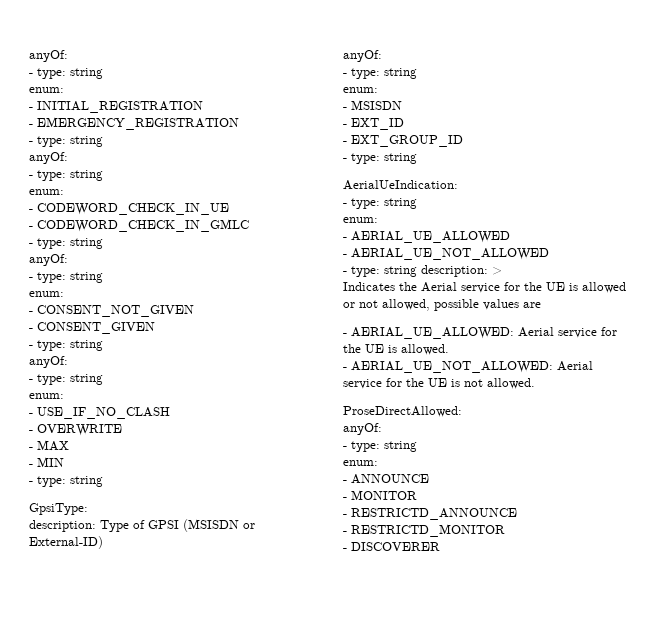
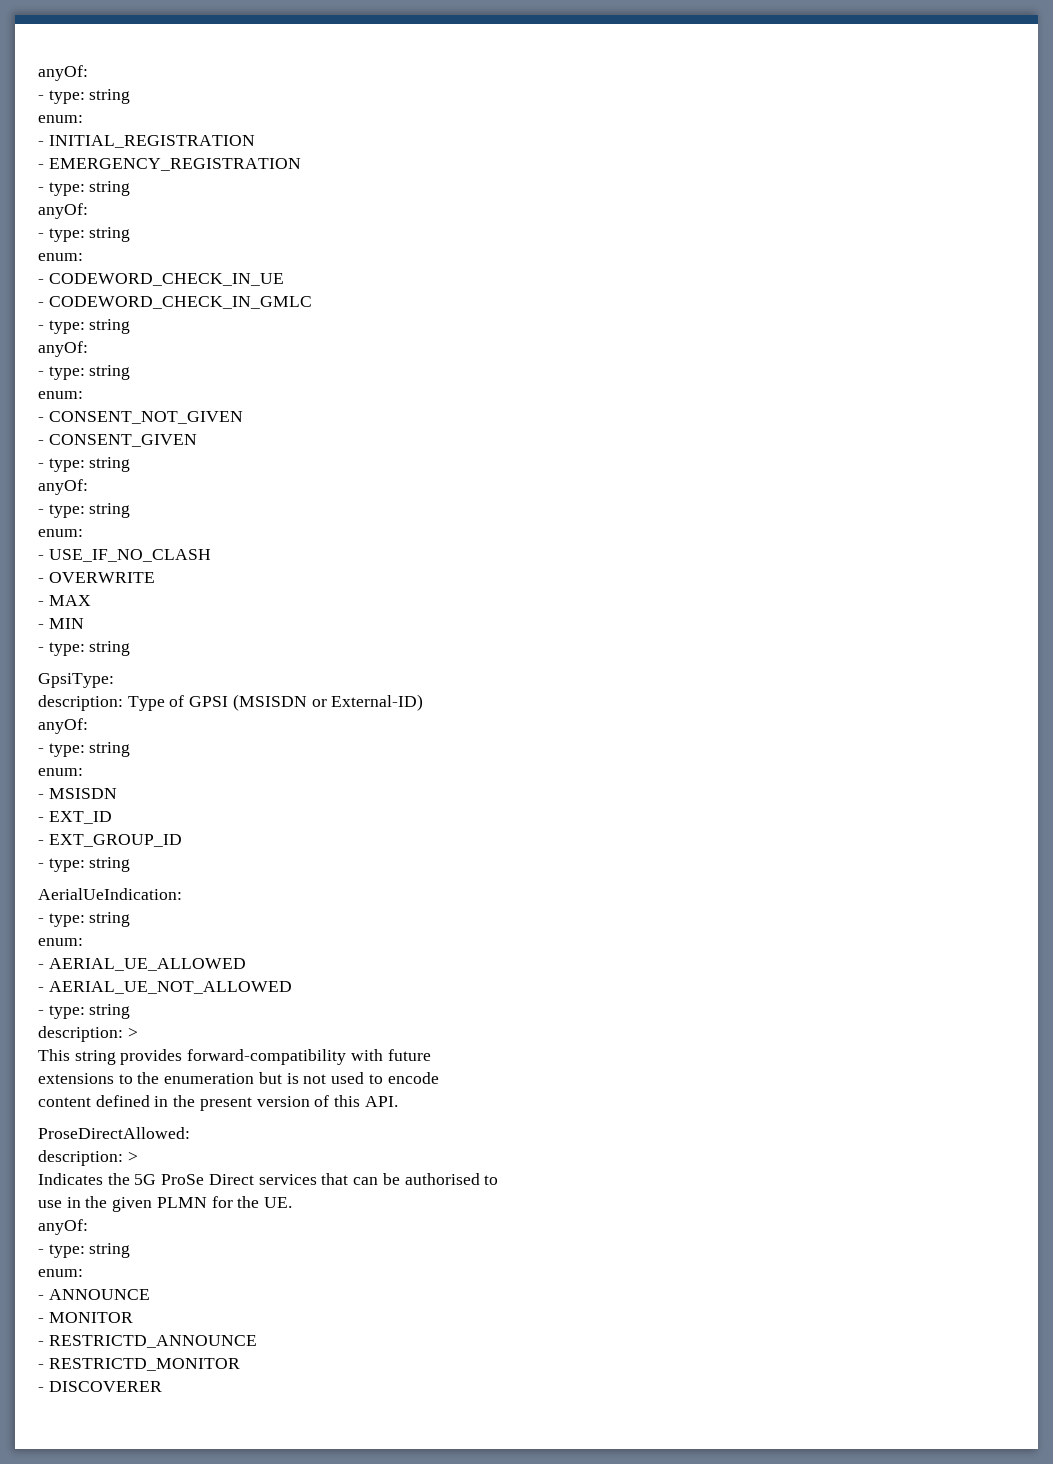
  - AERIAL_UE_NOT_ALLOWED
- - type: string description: >
- Indicates the Aerial service for the UE is allowed or not allowed, possible values are
- - AERIAL_UE_ALLOWED: Aerial service for the UE is allowed.
- - AERIAL_UE_NOT_ALLOWED: Aerial service for the UE is not allowed.
+ - type: string
+ description: >
+ This string provides forward-compatibility with future
+ extensions to the enumeration but is not used to encode
+ content defined in the present version of this API.
  ProseDirectAllowed:
+ description: >
+ Indicates the 5G ProSe Direct services that can be authorised to
+ use in the given PLMN for the UE.

